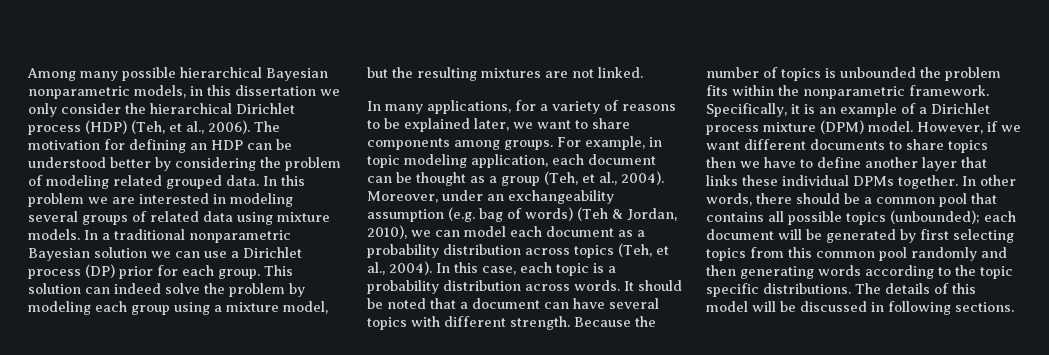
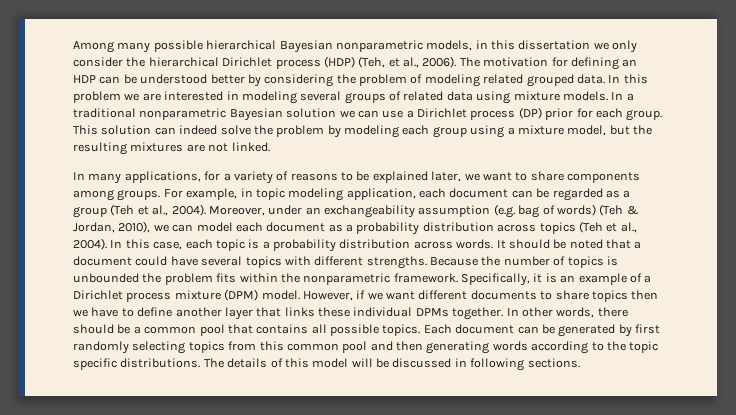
- For example, in topic modeling application, each document can be thought as a group (Teh, et al., 2004).
+ For example, in topic modeling application, each document can be regarded as a group (Teh et al., 2004).
- Moreover, under an exchangeability assumption (e.g. bag of words) (Teh & Jordan, 2010), we can model each document as a probability distribution across topics (Teh, et al., 2004).
+ Moreover, under an exchangeability assumption (e.g. bag of words) (Teh & Jordan, 2010), we can model each document as a probability distribution across topics (Teh et al., 2004).
- It should be noted that a document can have several topics with different strength.
+ It should be noted that a document could have several topics with different strengths.
- In other words, there should be a common pool that contains all possible topics (unbounded); each document will be generated by first selecting topics from this common pool randomly and then generating words according to the topic specific distributions.
+ In other words, there should be a common pool that contains all possible topics. Each document can be generated by first randomly selecting topics from this common pool and then generating words according to the topic specific distributions.

